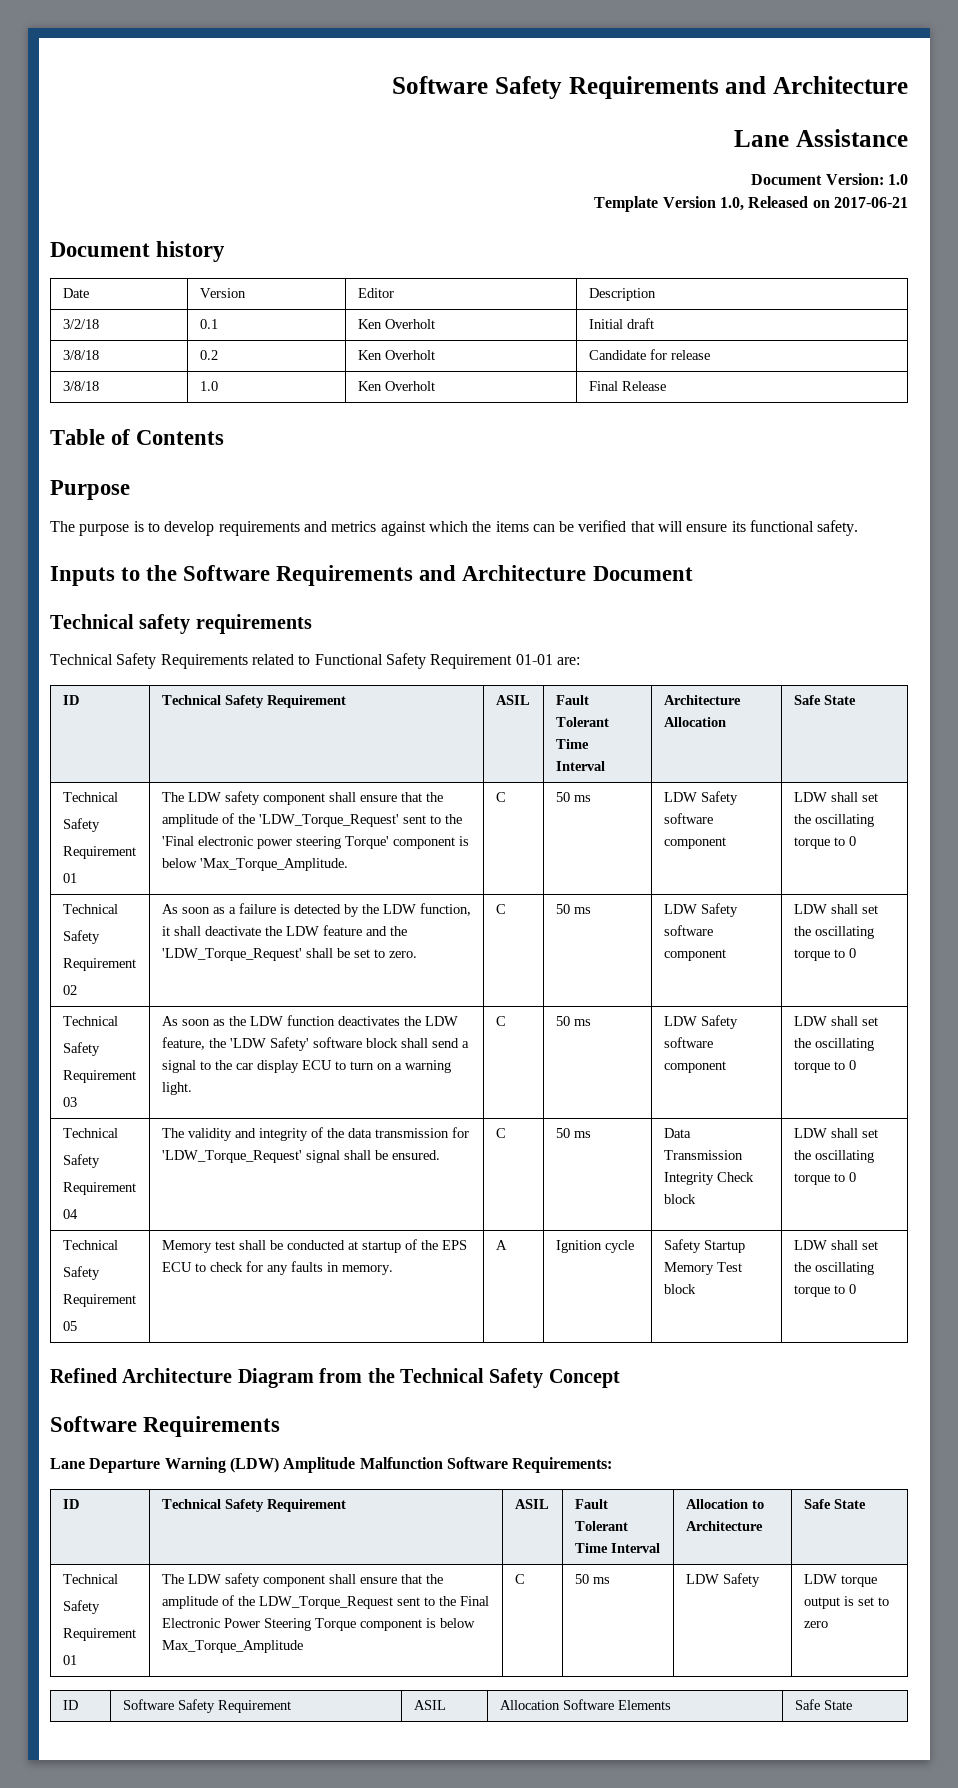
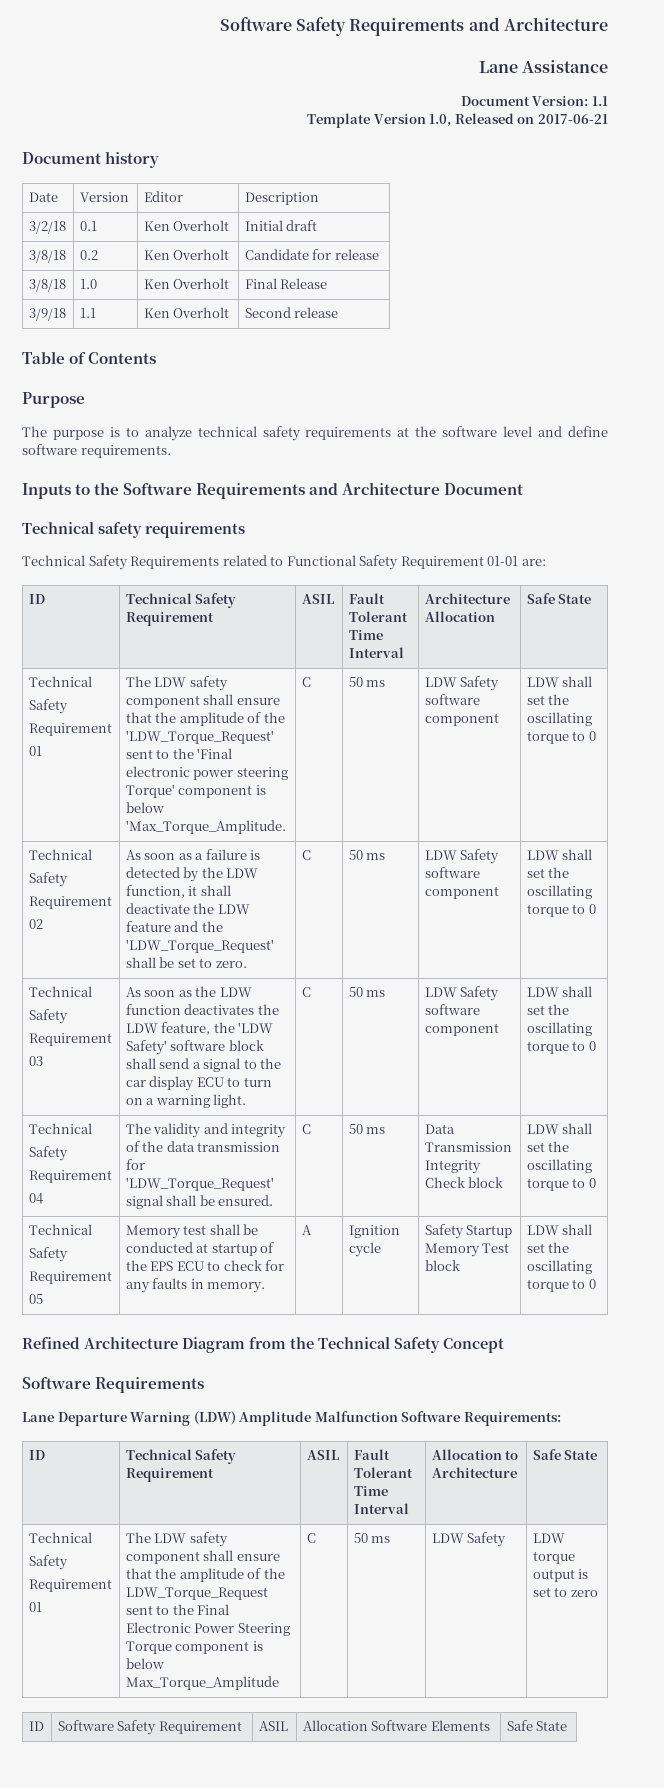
- Document Version: 1.0
+ Document Version: 1.1
+ 3/9/18 | 1.1 | Ken Overholt | Second release
- The purpose is to develop requirements and metrics against which the items can be verified that will ensure its functional safety.
+ The purpose is to analyze technical safety requirements at the software level and define software requirements.

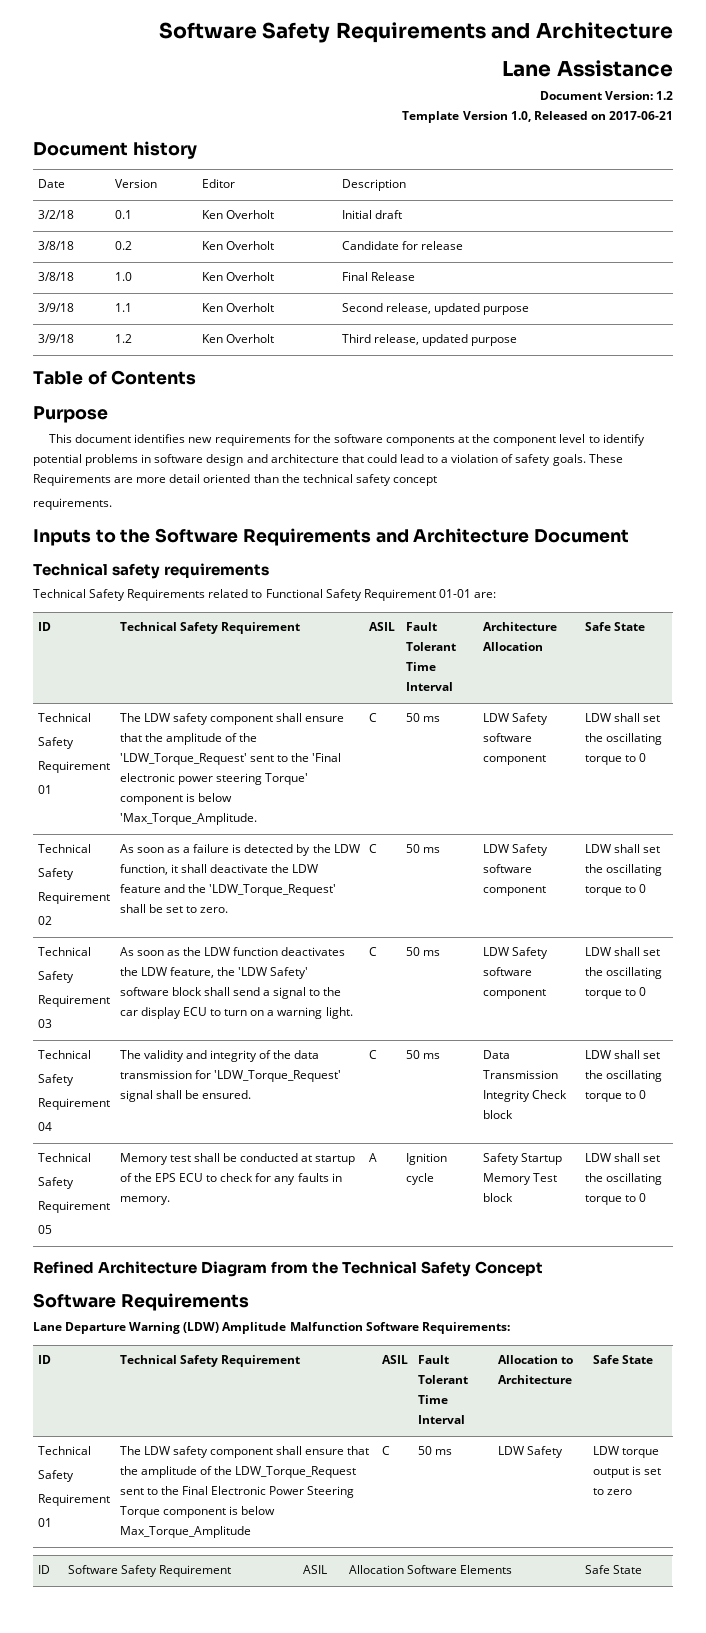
- Document Version: 1.1
+ Document Version: 1.2
- 3/9/18 | 1.1 | Ken Overholt | Second release
+ 3/9/18 | 1.1 | Ken Overholt | Second release, updated purpose
+ 3/9/18 | 1.2 | Ken Overholt | Third release, updated purpose
  Table of Contents
  Purpose
- The purpose is to analyze technical safety requirements at the software level and define software requirements.
+ This document identifies new requirements for the software components at the component level to identify potential problems in software design and architecture that could lead to a violation of safety goals. These Requirements are more detail oriented than the technical safety concept
+ requirements.

